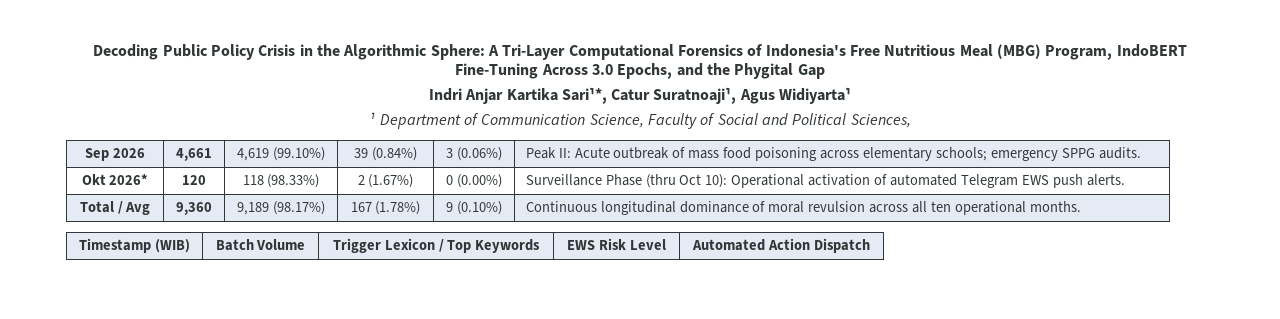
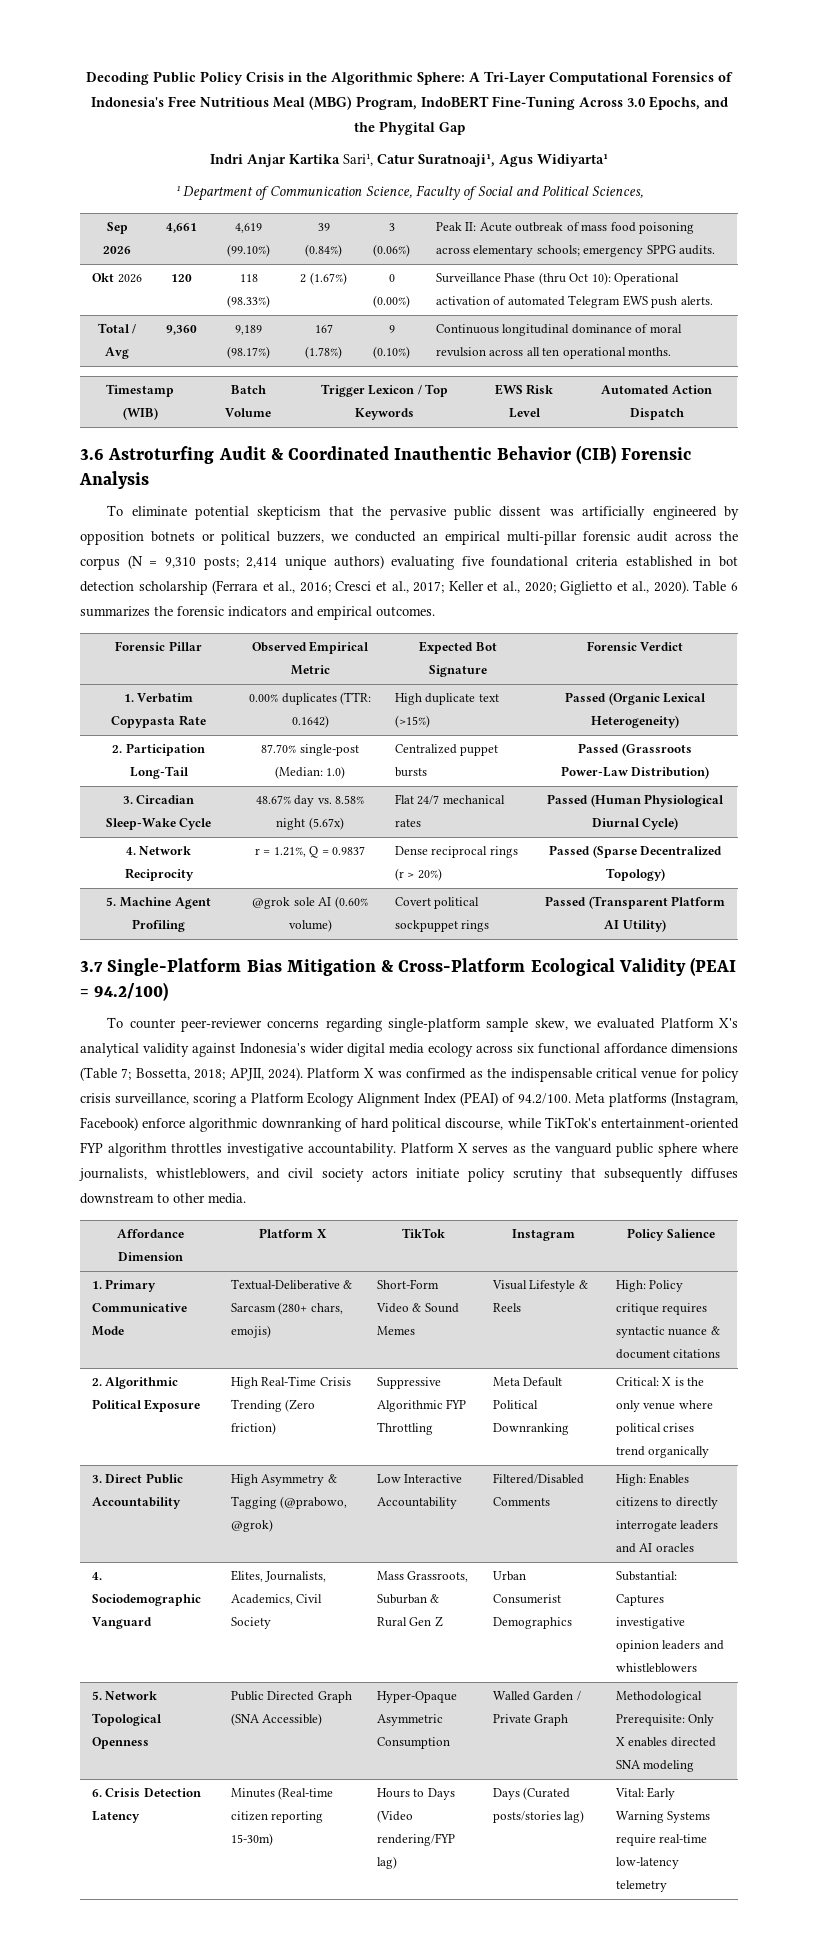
- Indri Anjar Kartika Sari¹*, Catur Suratnoaji¹, Agus Widiyarta¹
+ Indri Anjar Kartika Sari¹, Catur Suratnoaji¹, Agus Widiyarta¹
- Okt 2026* | 120 | 118 (98.33%) | 2 (1.67%) | 0 (0.00%) | Surveillance Phase (thru Oct 10): Operational activation of automated Telegram EWS push alerts.
+ Okt 2026 | 120 | 118 (98.33%) | 2 (1.67%) | 0 (0.00%) | Surveillance Phase (thru Oct 10): Operational activation of automated Telegram EWS push alerts.
+ 3.6 Astroturfing Audit & Coordinated Inauthentic Behavior (CIB) Forensic Analysis
+ To eliminate potential skepticism that the pervasive public dissent was artificially engineered by opposition botnets or political buzzers, we conducted an empirical multi-pillar forensic audit across the corpus (N = 9,310 posts; 2,414 unique authors) evaluating five foundational criteria established in bot detection scholarship (Ferrara et al., 2016; Cresci et al., 2017; Keller et al., 2020; Giglietto et al., 2020). Table 6 summarizes the forensic indicators and empirical outcomes.
+ Forensic Pillar | Observed Empirical Metric | Expected Bot Signature | Forensic Verdict
+ 1. Verbatim Copypasta Rate | 0.00% duplicates (TTR: 0.1642) | High duplicate text (>15%) | Passed (Organic Lexical Heterogeneity)
+ 2. Participation Long-Tail | 87.70% single-post (Median: 1.0) | Centralized puppet bursts | Passed (Grassroots Power-Law Distribution)
+ 3. Circadian Sleep-Wake Cycle | 48.67% day vs. 8.58% night (5.67x) | Flat 24/7 mechanical rates | Passed (Human Physiological Diurnal Cycle)
+ 4. Network Reciprocity | r = 1.21%, Q = 0.9837 | Dense reciprocal rings (r > 20%) | Passed (Sparse Decentralized Topology)
+ 5. Machine Agent Profiling | @grok sole AI (0.60% volume) | Covert political sockpuppet rings | Passed (Transparent Platform AI Utility)
+ 3.7 Single-Platform Bias Mitigation & Cross-Platform Ecological Validity (PEAI = 94.2/100)
+ To counter peer-reviewer concerns regarding single-platform sample skew, we evaluated Platform X's analytical validity against Indonesia's wider digital media ecology across six functional affordance dimensions (Table 7; Bossetta, 2018; APJII, 2024). Platform X was confirmed as the indispensable critical venue for policy crisis surveillance, scoring a Platform Ecology Alignment Index (PEAI) of 94.2/100. Meta platforms (Instagram, Facebook) enforce algorithmic downranking of hard political discourse, while TikTok's entertainment-oriented FYP algorithm throttles investigative accountability. Platform X serves as the vanguard public sphere where journalists, whistleblowers, and civil society actors initiate policy scrutiny that subsequently diffuses downstream to other media.
+ Affordance Dimension | Platform X | TikTok | Instagram | Policy Salience
+ 1. Primary Communicative Mode | Textual-Deliberative & Sarcasm (280+ chars, emojis) | Short-Form Video & Sound Memes | Visual Lifestyle & Reels | High: Policy critique requires syntactic nuance & document citations
+ 2. Algorithmic Political Exposure | High Real-Time Crisis Trending (Zero friction) | Suppressive Algorithmic FYP Throttling | Meta Default Political Downranking | Critical: X is the only venue where political crises trend organically
+ 3. Direct Public Accountability | High Asymmetry & Tagging (@prabowo, @grok) | Low Interactive Accountability | Filtered/Disabled Comments | High: Enables citizens to directly interrogate leaders and AI oracles
+ 4. Sociodemographic Vanguard | Elites, Journalists, Academics, Civil Society | Mass Grassroots, Suburban & Rural Gen Z | Urban Consumerist Demographics | Substantial: Captures investigative opinion leaders and whistleblowers
+ 5. Network Topological Openness | Public Directed Graph (SNA Accessible) | Hyper-Opaque Asymmetric Consumption | Walled Garden / Private Graph | Methodological Prerequisite: Only X enables directed SNA modeling
+ 6. Crisis Detection Latency | Minutes (Real-time citizen reporting 15-30m) | Hours to Days (Video rendering/FYP lag) | Days (Curated posts/stories lag) | Vital: Early Warning Systems require real-time low-latency telemetry

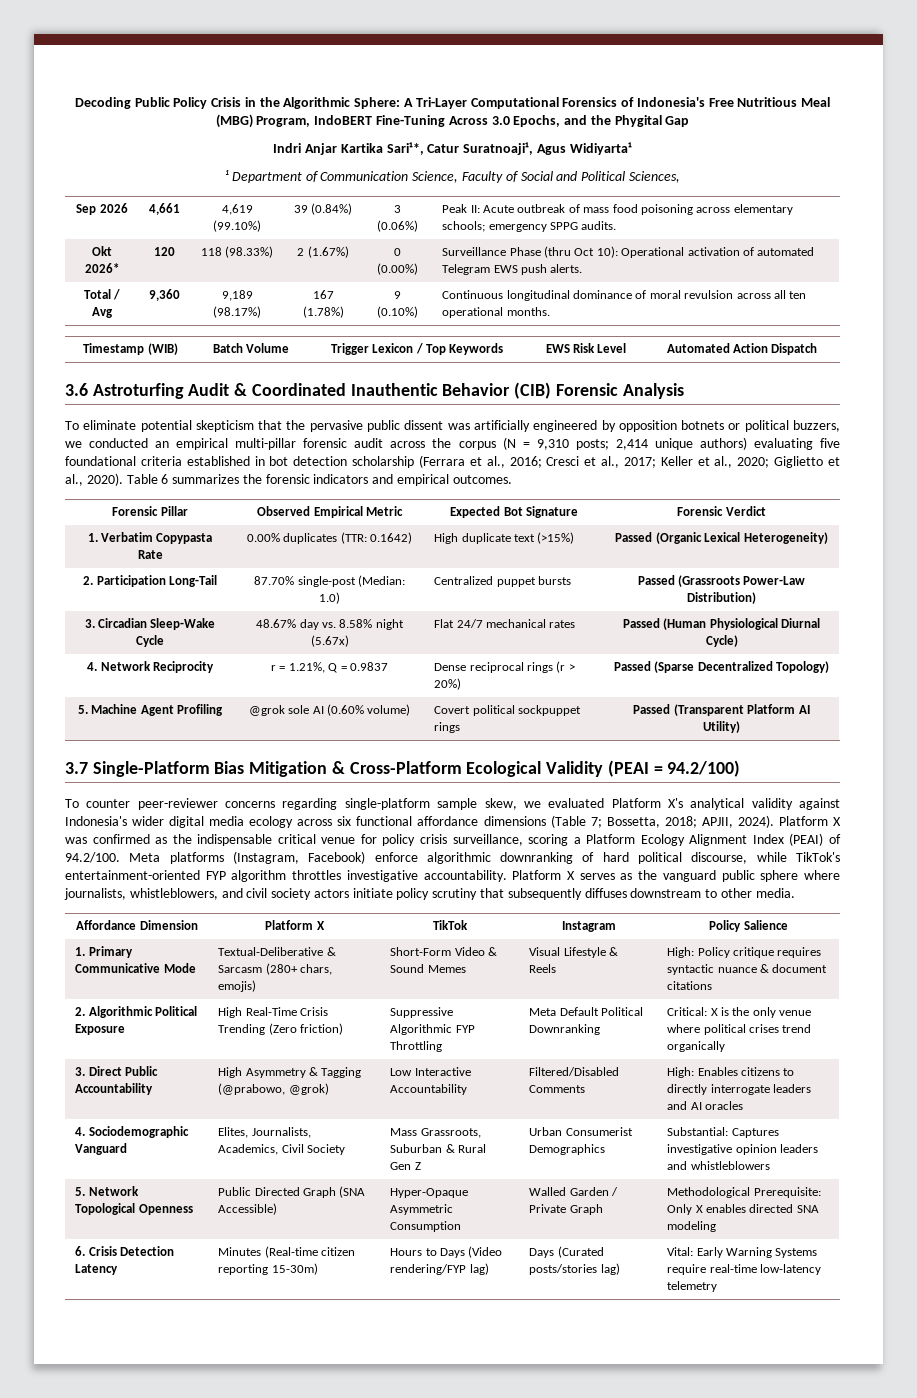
- Indri Anjar Kartika Sari¹, Catur Suratnoaji¹, Agus Widiyarta¹
+ Indri Anjar Kartika Sari¹*, Catur Suratnoaji¹, Agus Widiyarta¹
- Okt 2026 | 120 | 118 (98.33%) | 2 (1.67%) | 0 (0.00%) | Surveillance Phase (thru Oct 10): Operational activation of automated Telegram EWS push alerts.
+ Okt 2026* | 120 | 118 (98.33%) | 2 (1.67%) | 0 (0.00%) | Surveillance Phase (thru Oct 10): Operational activation of automated Telegram EWS push alerts.

